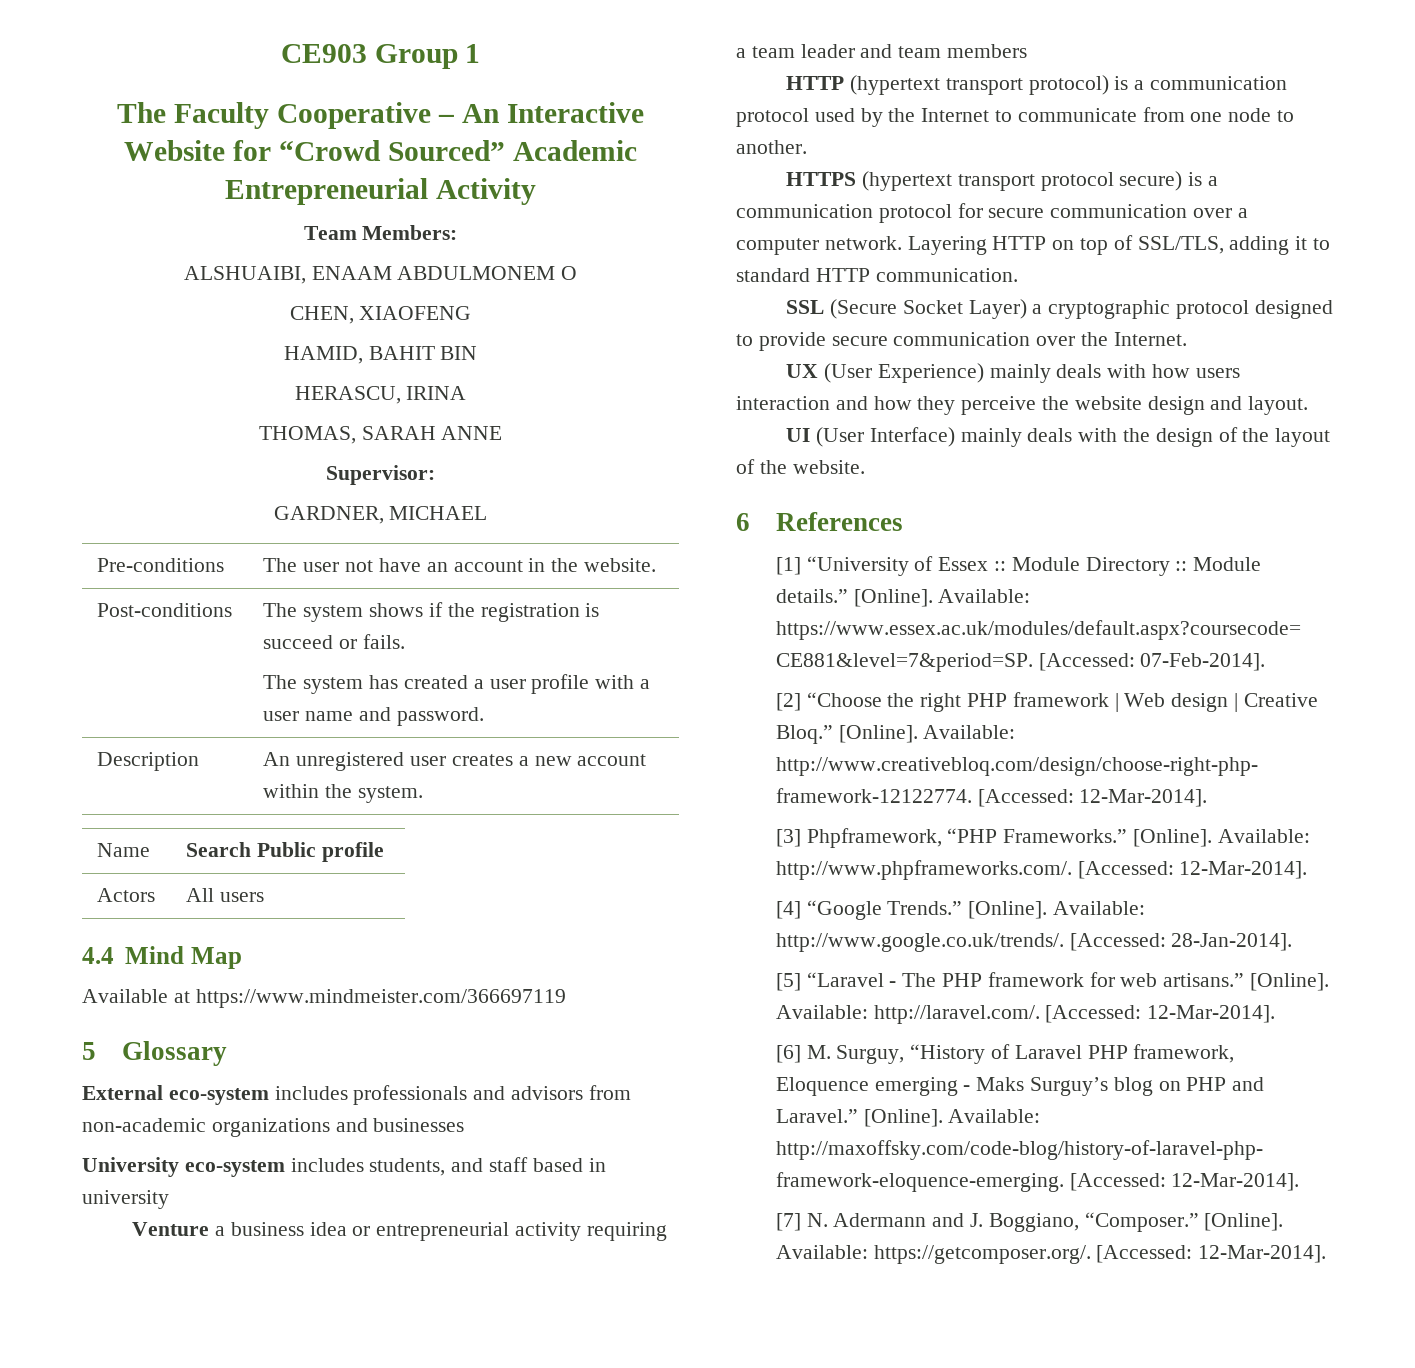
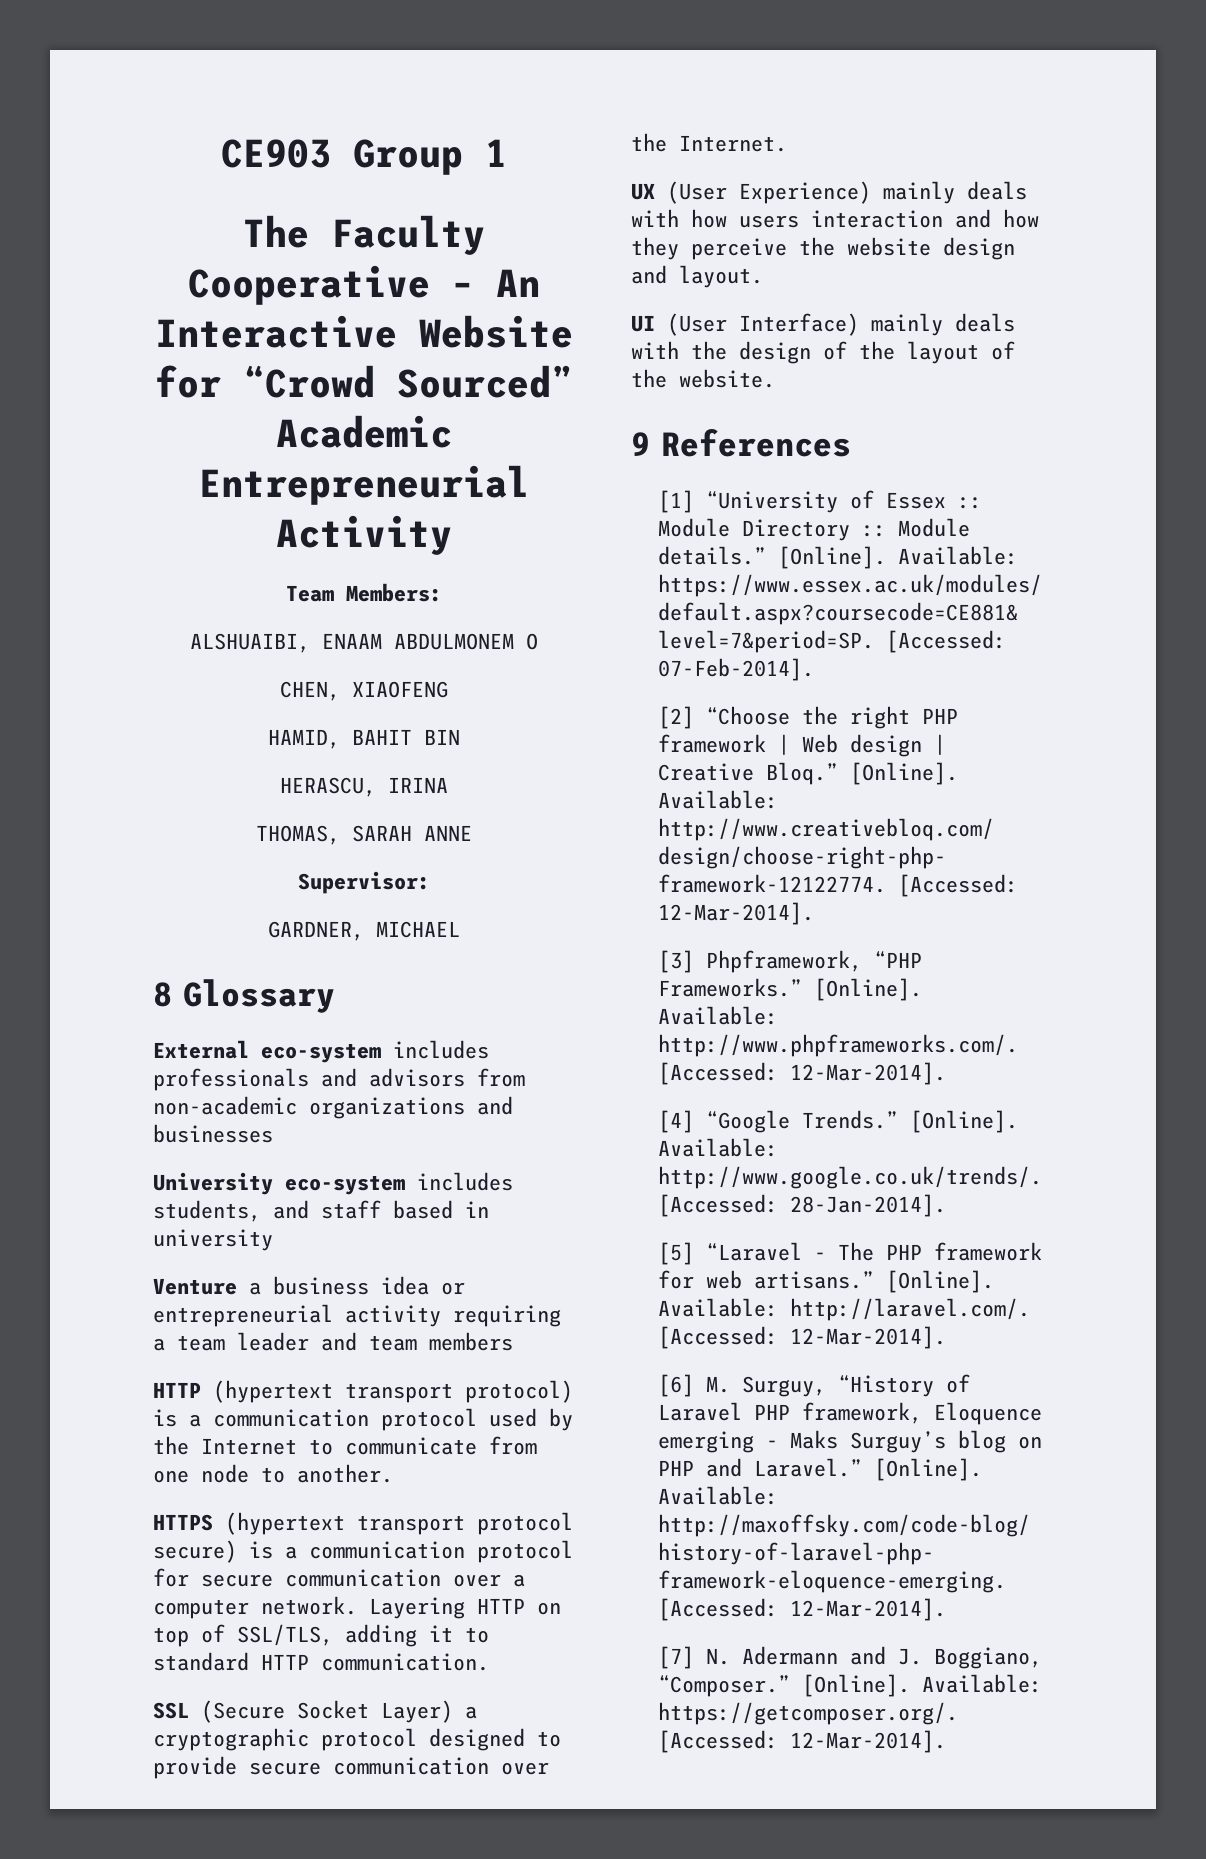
- Pre-conditions | The user not have an account in the website.
- Post-conditions | The system shows if the registration is succeed or fails.
- The system has created a user profile with a user name and password.
- Description | An unregistered user creates a new account within the system.
- Name | Search Public profile
- Actors | All users
- 4.4 Mind Map
- Available at https://www.mindmeister.com/366697119
- 5 Glossary
+ 8 Glossary
- 6 References
+ 9 References

